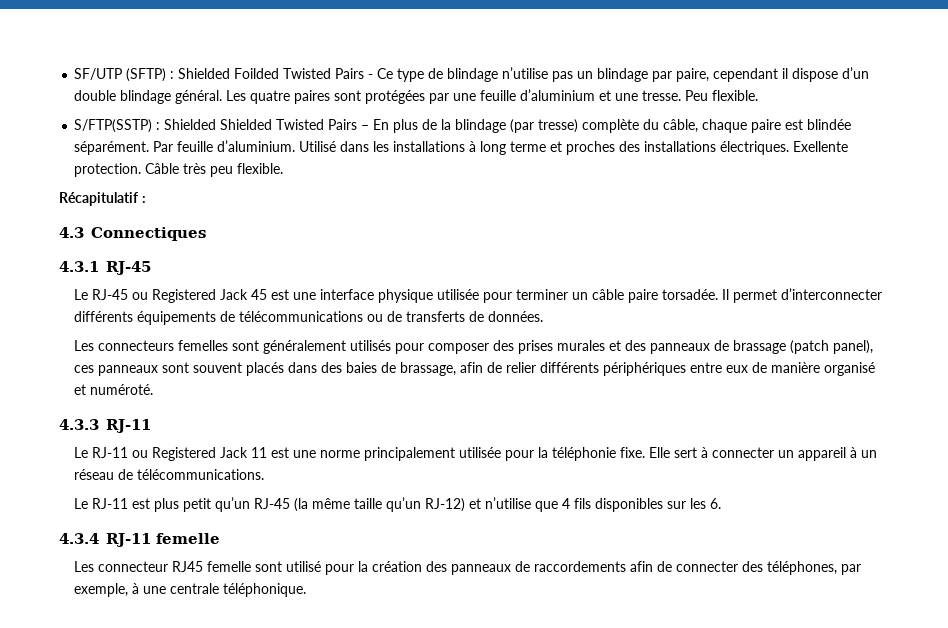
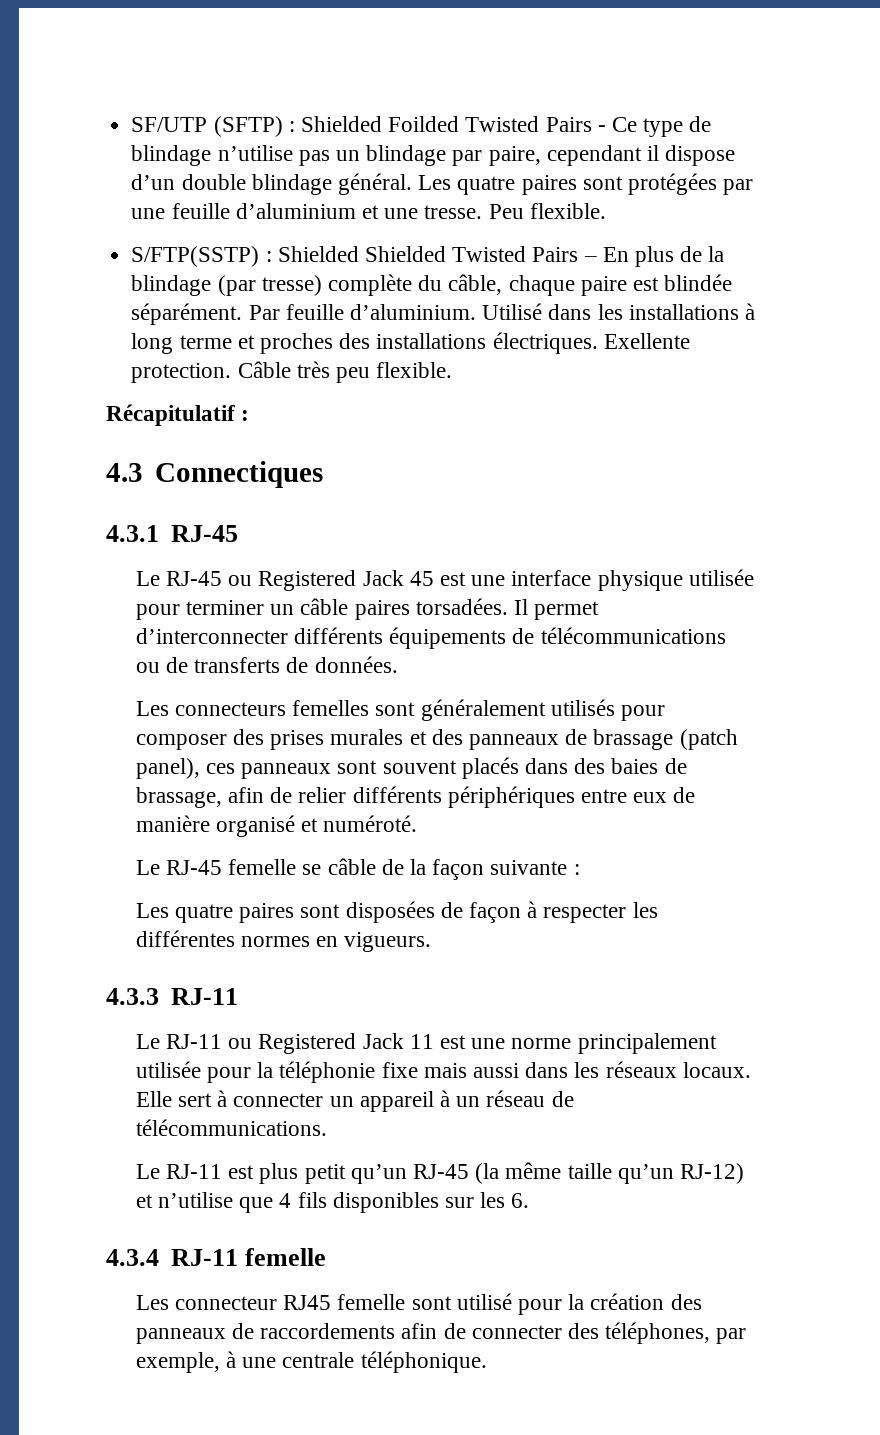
- Le RJ-45 ou Registered Jack 45 est une interface physique utilisée pour terminer un câble paire torsadée.
+ Le RJ-45 ou Registered Jack 45 est une interface physique utilisée pour terminer un câble paires torsadées.
+ Le RJ-45 femelle se câble de la façon suivante :
+ Les quatre paires sont disposées de façon à respecter les différentes normes en vigueurs.
- Le RJ-11 ou Registered Jack 11 est une norme principalement utilisée pour la téléphonie fixe.
+ Le RJ-11 ou Registered Jack 11 est une norme principalement utilisée pour la téléphonie fixe mais aussi dans les réseaux locaux.

